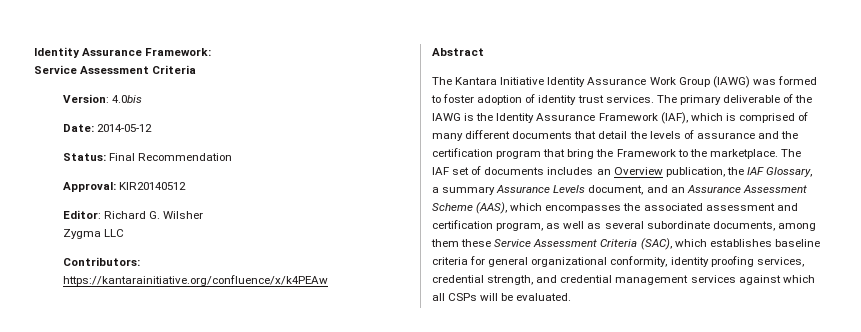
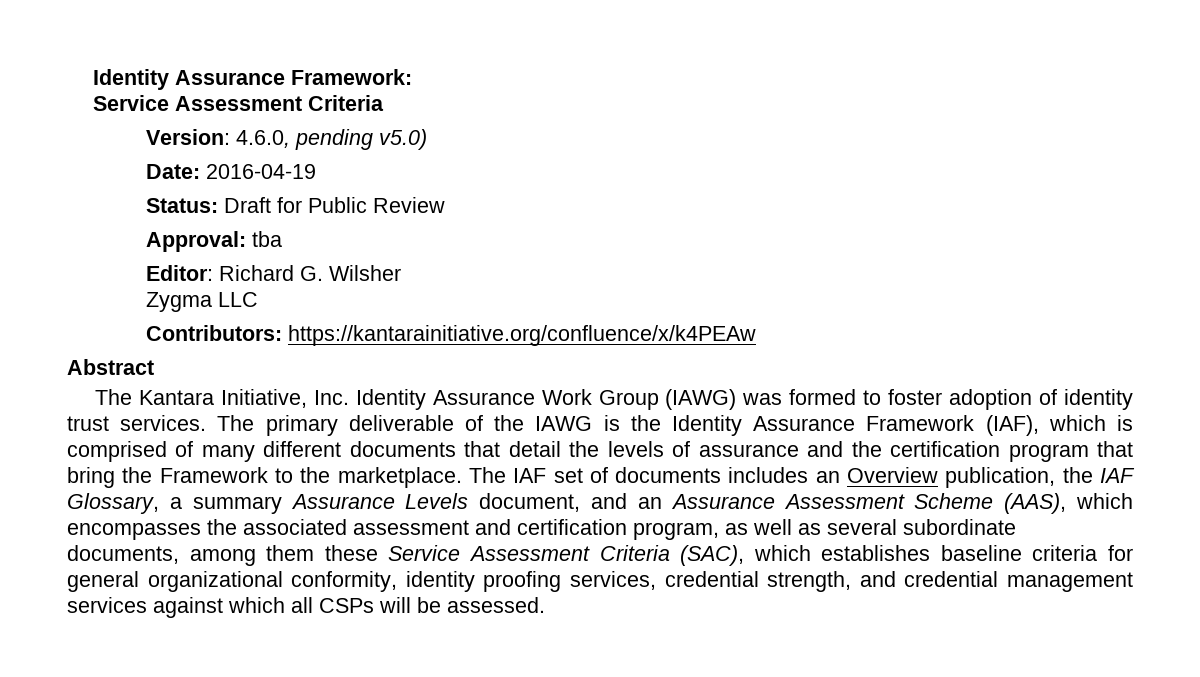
- Version: 4.0bis
+ Version: 4.6.0, pending v5.0)
- Date: 2014-05-12
+ Date: 2016-04-19
- Status: Final Recommendation
+ Status: Draft for Public Review
- Approval: KIR20140512
+ Approval: tba
- The Kantara Initiative Identity Assurance Work Group (IAWG) was formed to foster adoption of identity trust services.
+ The Kantara Initiative, Inc. Identity Assurance Work Group (IAWG) was formed to foster adoption of identity trust services.
- The IAF set of documents includes an Overview publication, the IAF Glossary, a summary Assurance Levels document, and an Assurance Assessment Scheme (AAS), which encompasses the associated assessment and certification program, as well as several subordinate documents, among them these Service Assessment Criteria (SAC), which establishes baseline criteria for general organizational conformity, identity proofing services, credential strength, and credential management services against which all CSPs will be evaluated.
+ The IAF set of documents includes an Overview publication, the IAF Glossary, a summary Assurance Levels document, and an Assurance Assessment Scheme (AAS), which encompasses the associated assessment and certification program, as well as several subordinate documents, among them these Service Assessment Criteria (SAC), which establishes baseline criteria for general organizational conformity, identity proofing services, credential strength, and credential management services against which all CSPs will be assessed.

